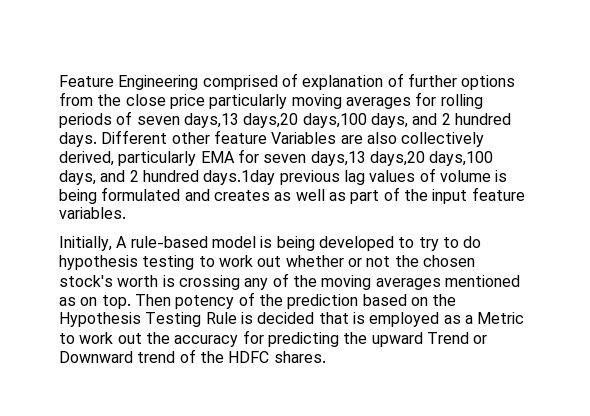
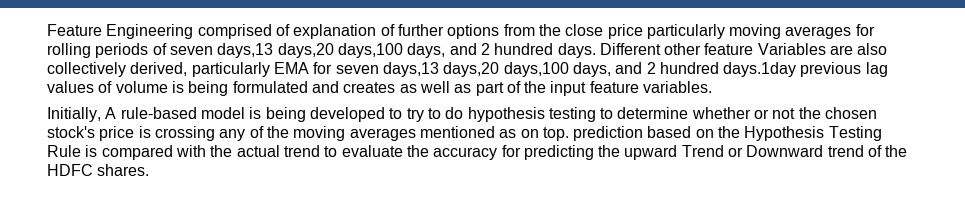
- Initially, A rule-based model is being developed to try to do hypothesis testing to work out whether or not the chosen stock's worth is crossing any of the moving averages mentioned as on top. Then potency of the prediction based on the Hypothesis Testing Rule is decided that is employed as a Metric to work out the accuracy for predicting the upward Trend or Downward trend of the HDFC shares.
+ Initially, A rule-based model is being developed to try to do hypothesis testing to determine whether or not the chosen stock's price is crossing any of the moving averages mentioned as on top. prediction based on the Hypothesis Testing Rule is compared with the actual trend to evaluate the accuracy for predicting the upward Trend or Downward trend of the HDFC shares.

